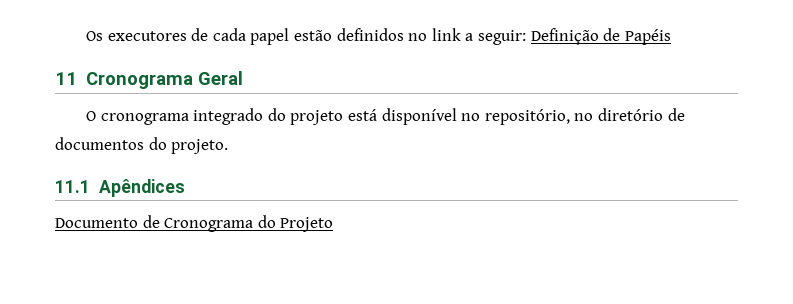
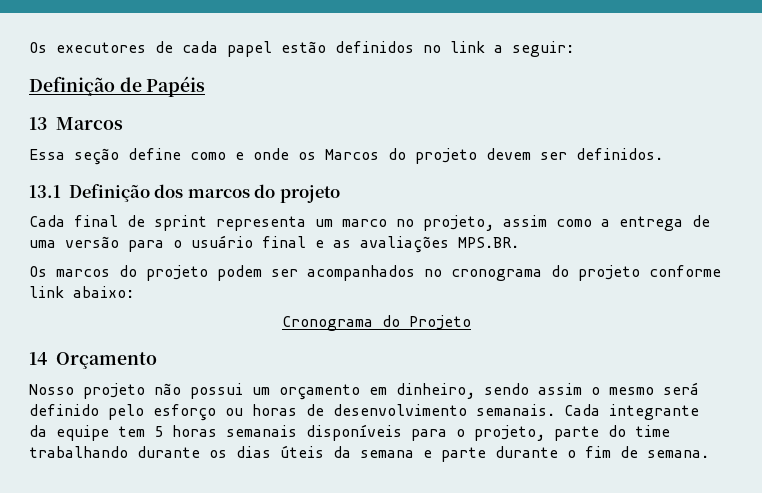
- Os executores de cada papel estão definidos no link a seguir: Definição de Papéis
+ Os executores de cada papel estão definidos no link a seguir:
+ Definição de Papéis
- 11 Cronograma Geral
- O cronograma integrado do projeto está disponível no repositório, no diretório de documentos do projeto.
- 11.1 Apêndices
- Documento de Cronograma do Projeto
+ 13 Marcos
+ Essa seção define como e onde os Marcos do projeto devem ser definidos.
+ 13.1 Definição dos marcos do projeto
+ Cada final de sprint representa um marco no projeto, assim como a entrega de uma versão para o usuário final e as avaliações MPS.BR.
+ Os marcos do projeto podem ser acompanhados no cronograma do projeto conforme link abaixo:
+ Cronograma do Projeto
+ 14 Orçamento
+ Nosso projeto não possui um orçamento em dinheiro, sendo assim o mesmo será definido pelo esforço ou horas de desenvolvimento semanais. Cada integrante da equipe tem 5 horas semanais disponíveis para o projeto, parte do time trabalhando durante os dias úteis da semana e parte durante o fim de semana.

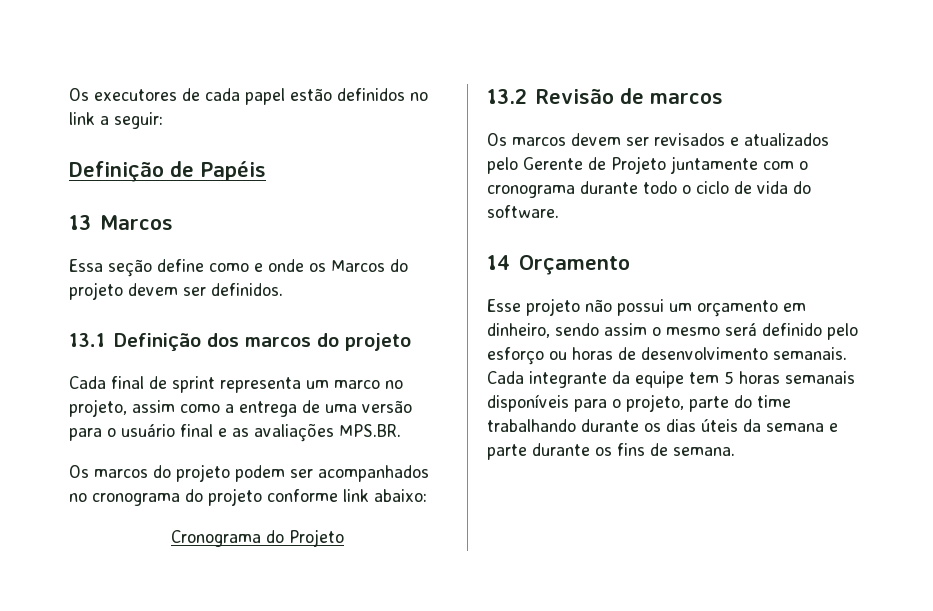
+ 13.2 Revisão de marcos
+ Os marcos devem ser revisados e atualizados pelo Gerente de Projeto juntamente com o cronograma durante todo o ciclo de vida do software.
- Nosso projeto não possui um orçamento em dinheiro, sendo assim o mesmo será definido pelo esforço ou horas de desenvolvimento semanais.
+ Esse projeto não possui um orçamento em dinheiro, sendo assim o mesmo será definido pelo esforço ou horas de desenvolvimento semanais.
- Cada integrante da equipe tem 5 horas semanais disponíveis para o projeto, parte do time trabalhando durante os dias úteis da semana e parte durante o fim de semana.
+ Cada integrante da equipe tem 5 horas semanais disponíveis para o projeto, parte do time trabalhando durante os dias úteis da semana e parte durante os fins de semana.

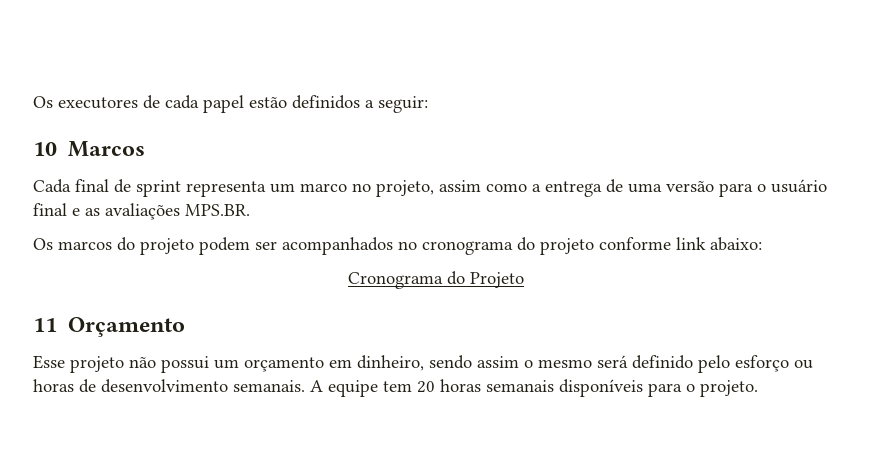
- Os executores de cada papel estão definidos no link a seguir:
+ Os executores de cada papel estão definidos a seguir:
- Definição de Papéis
- 13 Marcos
- Essa seção define como e onde os Marcos do projeto devem ser definidos.
- 13.1 Definição dos marcos do projeto
+ 10 Marcos
- 13.2 Revisão de marcos
- Os marcos devem ser revisados e atualizados pelo Gerente de Projeto juntamente com o cronograma durante todo o ciclo de vida do software.
- 14 Orçamento
+ 11 Orçamento
- Cada integrante da equipe tem 5 horas semanais disponíveis para o projeto, parte do time trabalhando durante os dias úteis da semana e parte durante os fins de semana.
+ A equipe tem 20 horas semanais disponíveis para o projeto.

